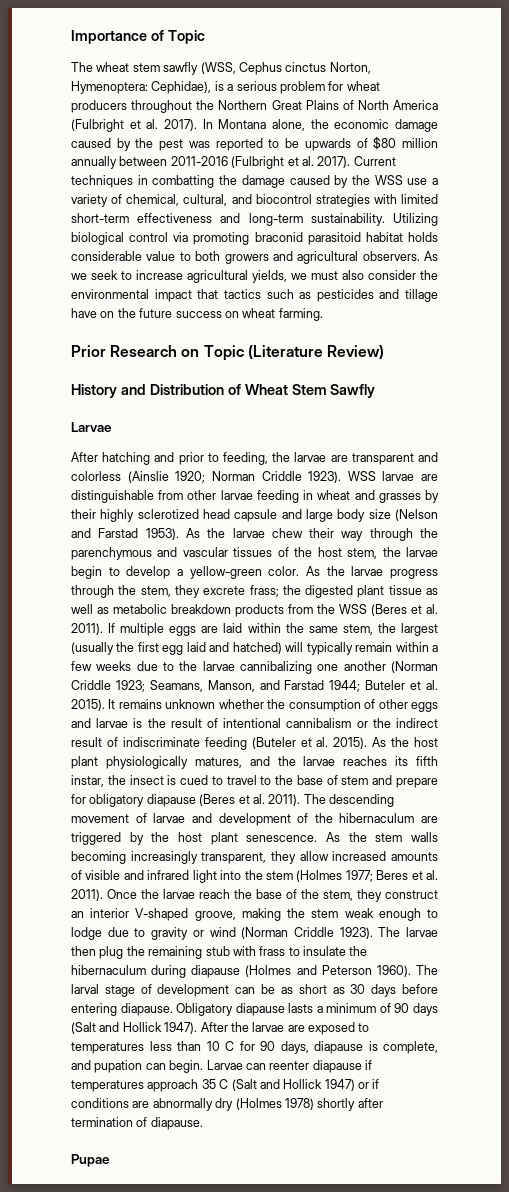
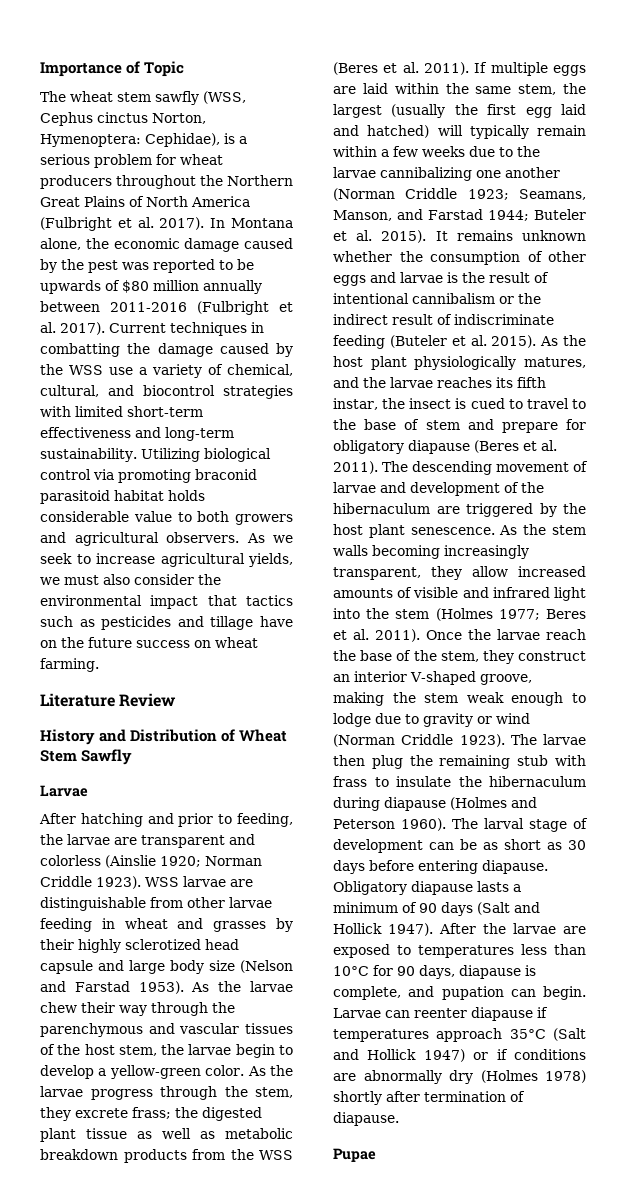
- Prior Research on Topic (Literature Review)
+ Literature Review
- After the larvae are exposed to temperatures less than 10 C for 90 days, diapause is complete, and pupation can begin.
+ After the larvae are exposed to temperatures less than 10°C for 90 days, diapause is complete, and pupation can begin.
- Larvae can reenter diapause if temperatures approach 35 C (Salt and Hollick 1947) or if conditions are abnormally dry (Holmes 1978) shortly after termination of diapause.
+ Larvae can reenter diapause if temperatures approach 35°C (Salt and Hollick 1947) or if conditions are abnormally dry (Holmes 1978) shortly after termination of diapause.

